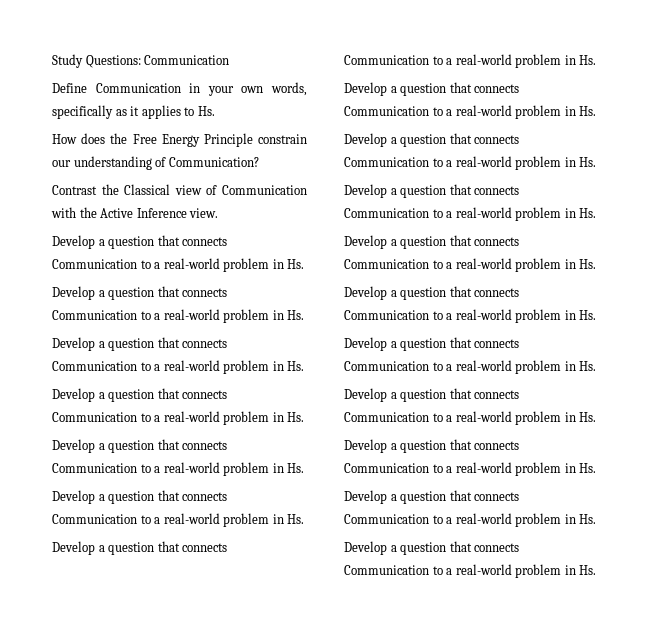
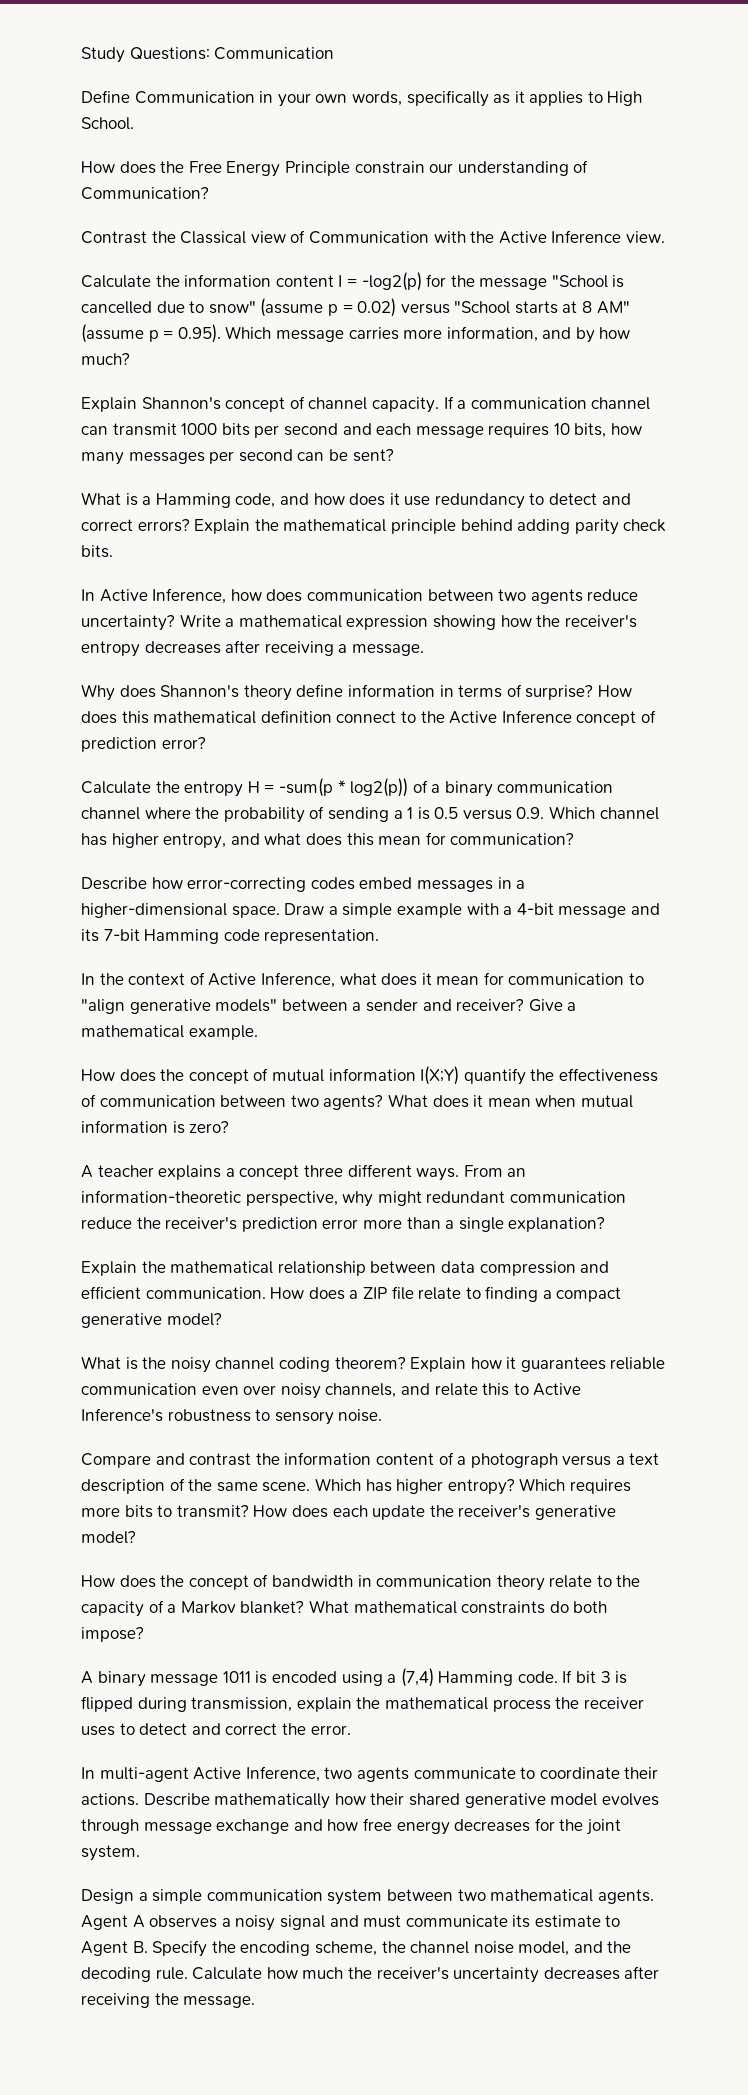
- Define Communication in your own words, specifically as it applies to Hs.
+ Define Communication in your own words, specifically as it applies to High School.
  Contrast the Classical view of Communication with the Active Inference view.
- Develop a question that connects Communication to a real-world problem in Hs.
- Develop a question that connects Communication to a real-world problem in Hs.
- Develop a question that connects Communication to a real-world problem in Hs.
- Develop a question that connects Communication to a real-world problem in Hs.
- Develop a question that connects Communication to a real-world problem in Hs.
- Develop a question that connects Communication to a real-world problem in Hs.
- Develop a question that connects Communication to a real-world problem in Hs.
- Develop a question that connects Communication to a real-world problem in Hs.
- Develop a question that connects Communication to a real-world problem in Hs.
- Develop a question that connects Communication to a real-world problem in Hs.
- Develop a question that connects Communication to a real-world problem in Hs.
- Develop a question that connects Communication to a real-world problem in Hs.
- Develop a question that connects Communication to a real-world problem in Hs.
- Develop a question that connects Communication to a real-world problem in Hs.
- Develop a question that connects Communication to a real-world problem in Hs.
- Develop a question that connects Communication to a real-world problem in Hs.
- Develop a question that connects Communication to a real-world problem in Hs.
+ Calculate the information content I = -log2(p) for the message "School is cancelled due to snow" (assume p = 0.02) versus "School starts at 8 AM" (assume p = 0.95). Which message carries more information, and by how much?
+ Explain Shannon's concept of channel capacity. If a communication channel can transmit 1000 bits per second and each message requires 10 bits, how many messages per second can be sent?
+ What is a Hamming code, and how does it use redundancy to detect and correct errors? Explain the mathematical principle behind adding parity check bits.
+ In Active Inference, how does communication between two agents reduce uncertainty? Write a mathematical expression showing how the receiver's entropy decreases after receiving a message.
+ Why does Shannon's theory define information in terms of surprise? How does this mathematical definition connect to the Active Inference concept of prediction error?
+ Calculate the entropy H = -sum(p * log2(p)) of a binary communication channel where the probability of sending a 1 is 0.5 versus 0.9. Which channel has higher entropy, and what does this mean for communication?
+ Describe how error-correcting codes embed messages in a higher-dimensional space. Draw a simple example with a 4-bit message and its 7-bit Hamming code representation.
+ In the context of Active Inference, what does it mean for communication to "align generative models" between a sender and receiver? Give a mathematical example.
+ How does the concept of mutual information I(X;Y) quantify the effectiveness of communication between two agents? What does it mean when mutual information is zero?
+ A teacher explains a concept three different ways. From an information-theoretic perspective, why might redundant communication reduce the receiver's prediction error more than a single explanation?
+ Explain the mathematical relationship between data compression and efficient communication. How does a ZIP file relate to finding a compact generative model?
+ What is the noisy channel coding theorem? Explain how it guarantees reliable communication even over noisy channels, and relate this to Active Inference's robustness to sensory noise.
+ Compare and contrast the information content of a photograph versus a text description of the same scene. Which has higher entropy? Which requires more bits to transmit? How does each update the receiver's generative model?
+ How does the concept of bandwidth in communication theory relate to the capacity of a Markov blanket? What mathematical constraints do both impose?
+ A binary message 1011 is encoded using a (7,4) Hamming code. If bit 3 is flipped during transmission, explain the mathematical process the receiver uses to detect and correct the error.
+ In multi-agent Active Inference, two agents communicate to coordinate their actions. Describe mathematically how their shared generative model evolves through message exchange and how free energy decreases for the joint system.
+ Design a simple communication system between two mathematical agents. Agent A observes a noisy signal and must communicate its estimate to Agent B. Specify the encoding scheme, the channel noise model, and the decoding rule. Calculate how much the receiver's uncertainty decreases after receiving the message.

